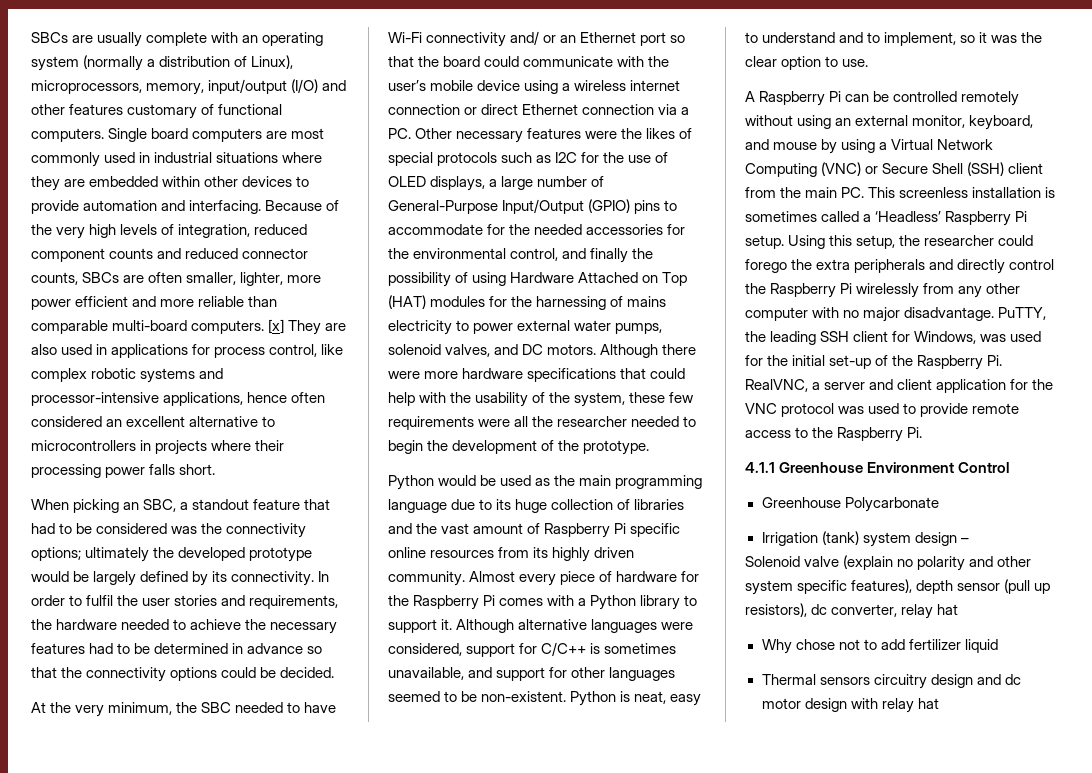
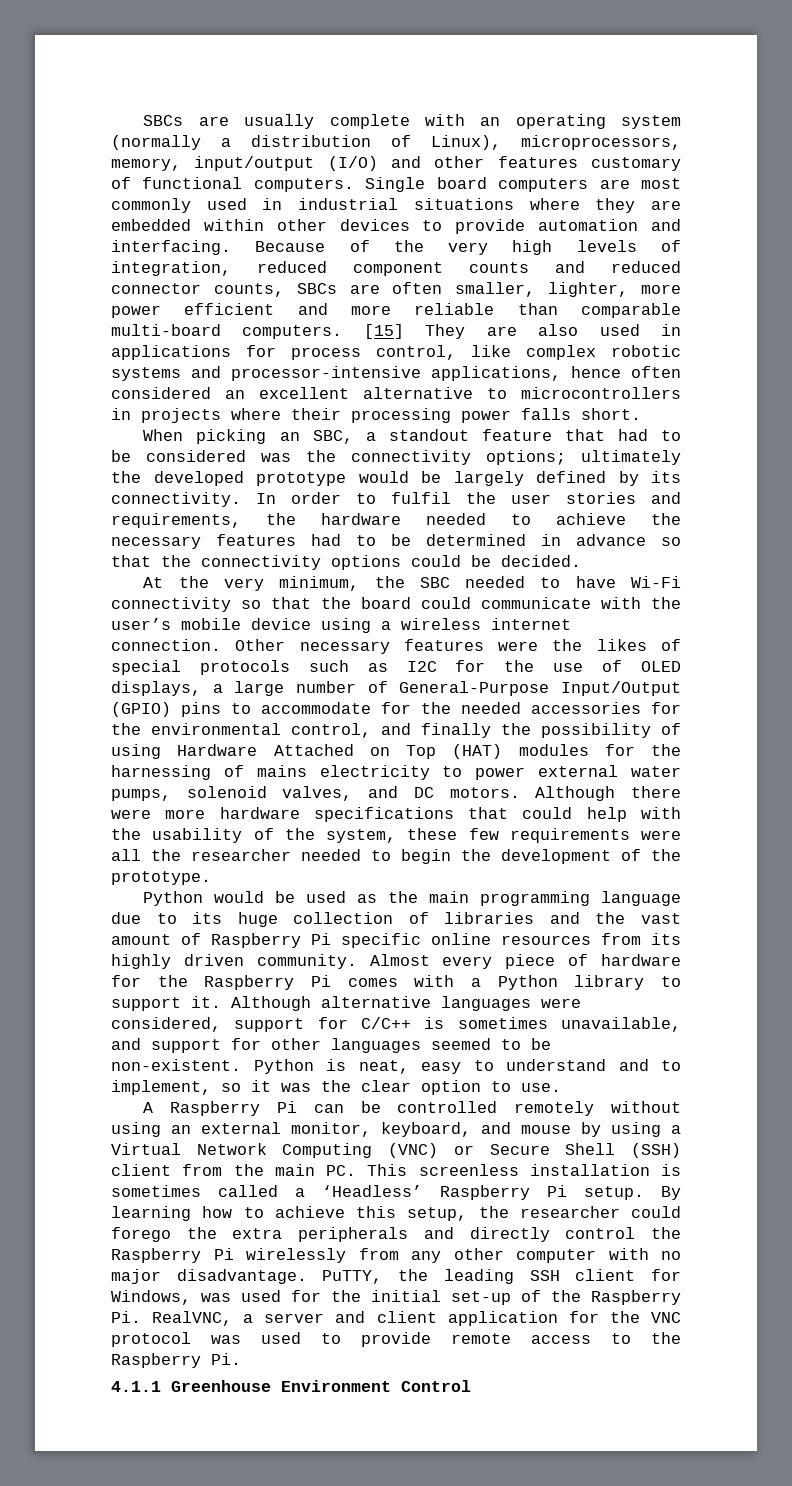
- [x] They are also used in applications for process control, like complex robotic systems and processor-intensive applications, hence often considered an excellent alternative to microcontrollers in projects where their processing power falls short.
+ [15] They are also used in applications for process control, like complex robotic systems and processor-intensive applications, hence often considered an excellent alternative to microcontrollers in projects where their processing power falls short.
- At the very minimum, the SBC needed to have Wi-Fi connectivity and/ or an Ethernet port so that the board could communicate with the user’s mobile device using a wireless internet connection or direct Ethernet connection via a PC. Other necessary features were the likes of special protocols such as I2C for the use of OLED displays, a large number of General-Purpose Input/Output (GPIO) pins to accommodate for the needed accessories for the environmental control, and finally the possibility of using Hardware Attached on Top (HAT) modules for the harnessing of mains electricity to power external water pumps, solenoid valves, and DC motors.
+ At the very minimum, the SBC needed to have Wi-Fi connectivity so that the board could communicate with the user’s mobile device using a wireless internet connection. Other necessary features were the likes of special protocols such as I2C for the use of OLED displays, a large number of General-Purpose Input/Output (GPIO) pins to accommodate for the needed accessories for the environmental control, and finally the possibility of using Hardware Attached on Top (HAT) modules for the harnessing of mains electricity to power external water pumps, solenoid valves, and DC motors.
- Using this setup, the researcher could forego the extra peripherals and directly control the Raspberry Pi wirelessly from any other computer with no major disadvantage.
+ By learning how to achieve this setup, the researcher could forego the extra peripherals and directly control the Raspberry Pi wirelessly from any other computer with no major disadvantage.
- Greenhouse Polycarbonate
- Irrigation (tank) system design –
- Solenoid valve (explain no polarity and other system specific features), depth sensor (pull up resistors), dc converter, relay hat
- Why chose not to add fertilizer liquid
- Thermal sensors circuitry design and dc motor design with relay hat

